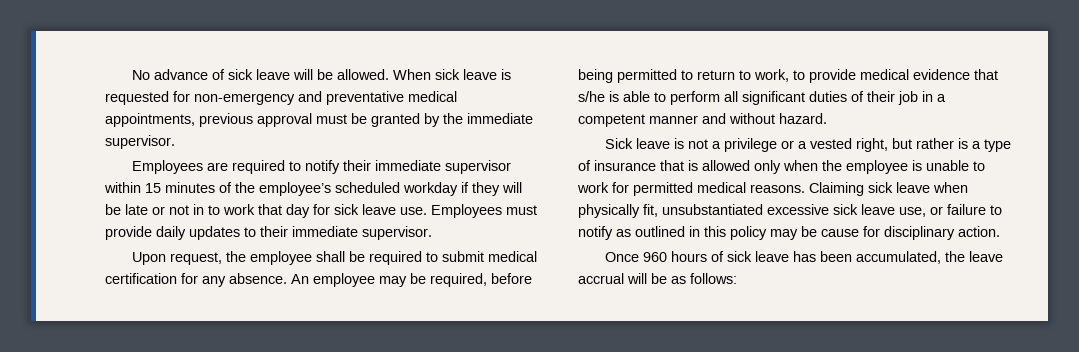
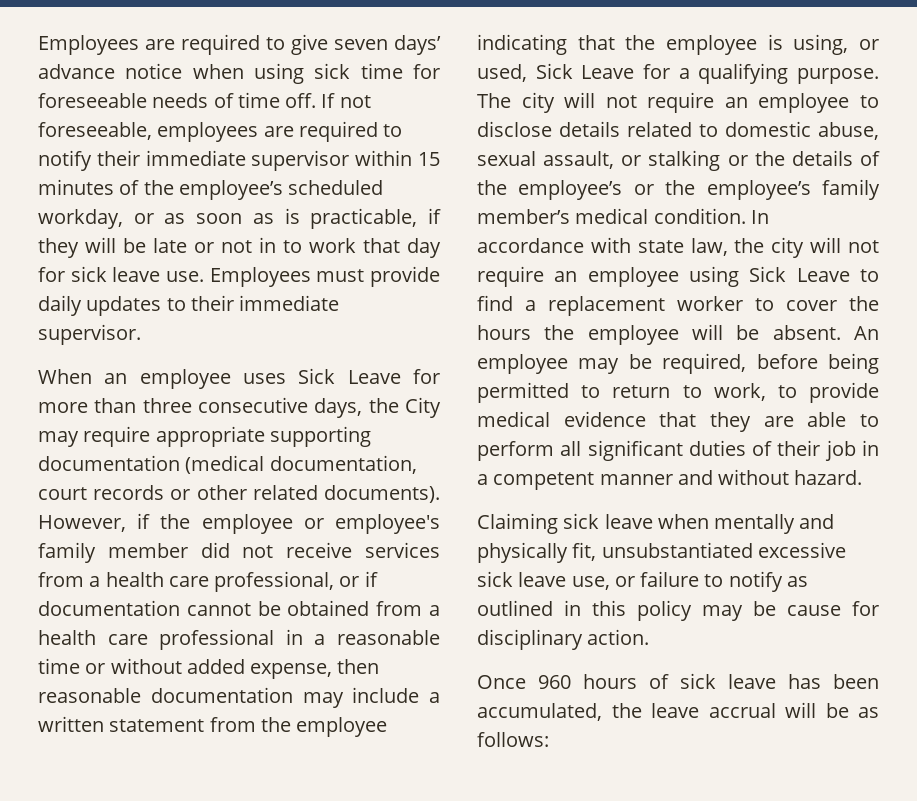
- No advance of sick leave will be allowed. When sick leave is requested for non-emergency and preventative medical appointments, previous approval must be granted by the immediate supervisor.
- Employees are required to notify their immediate supervisor within 15 minutes of the employee’s scheduled workday if they will be late or not in to work that day for sick leave use.
+ Employees are required to give seven days’ advance notice when using sick time for foreseeable needs of time off. If not foreseeable, employees are required to notify their immediate supervisor within 15 minutes of the employee’s scheduled workday, or as soon as is practicable, if they will be late or not in to work that day for sick leave use.
- Upon request, the employee shall be required to submit medical certification for any absence.
+ When an employee uses Sick Leave for more than three consecutive days, the City may require appropriate supporting documentation (medical documentation, court records or other related documents). However, if the employee or employee's family member did not receive services from a health care professional, or if documentation cannot be obtained from a health care professional in a reasonable time or without added expense, then reasonable documentation may include a written statement from the employee indicating that the employee is using, or used, Sick Leave for a qualifying purpose. The city will not require an employee to disclose details related to domestic abuse, sexual assault, or stalking or the details of the employee’s or the employee’s family member’s medical condition. In accordance with state law, the city will not require an employee using Sick Leave to find a replacement worker to cover the hours the employee will be absent.
- An employee may be required, before being permitted to return to work, to provide medical evidence that s/he is able to perform all significant duties of their job in a competent manner and without hazard.
+ An employee may be required, before being permitted to return to work, to provide medical evidence that they are able to perform all significant duties of their job in a competent manner and without hazard.
- Sick leave is not a privilege or a vested right, but rather is a type of insurance that is allowed only when the employee is unable to work for permitted medical reasons. Claiming sick leave when physically fit, unsubstantiated excessive sick leave use, or failure to notify as outlined in this policy may be cause for disciplinary action.
+ Claiming sick leave when mentally and physically fit, unsubstantiated excessive sick leave use, or failure to notify as outlined in this policy may be cause for disciplinary action.

